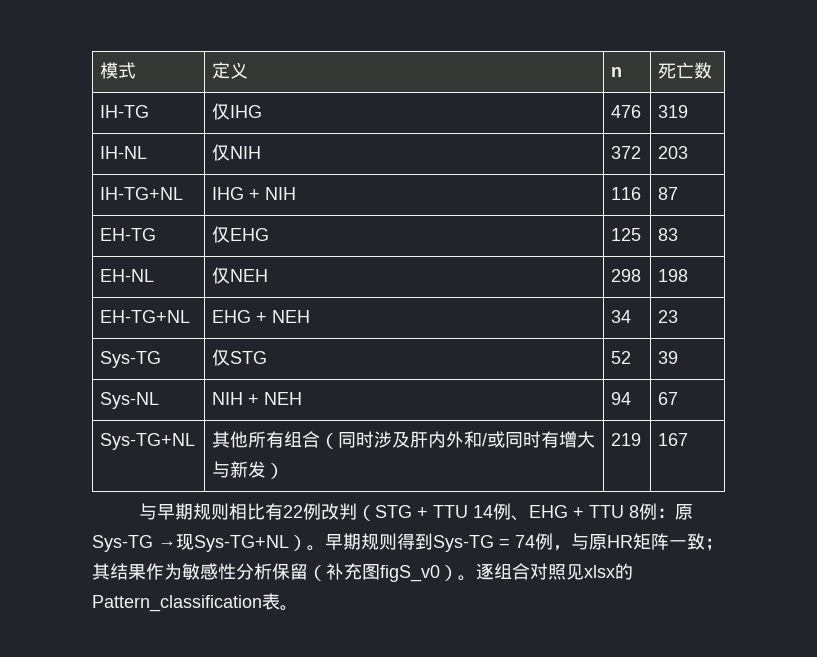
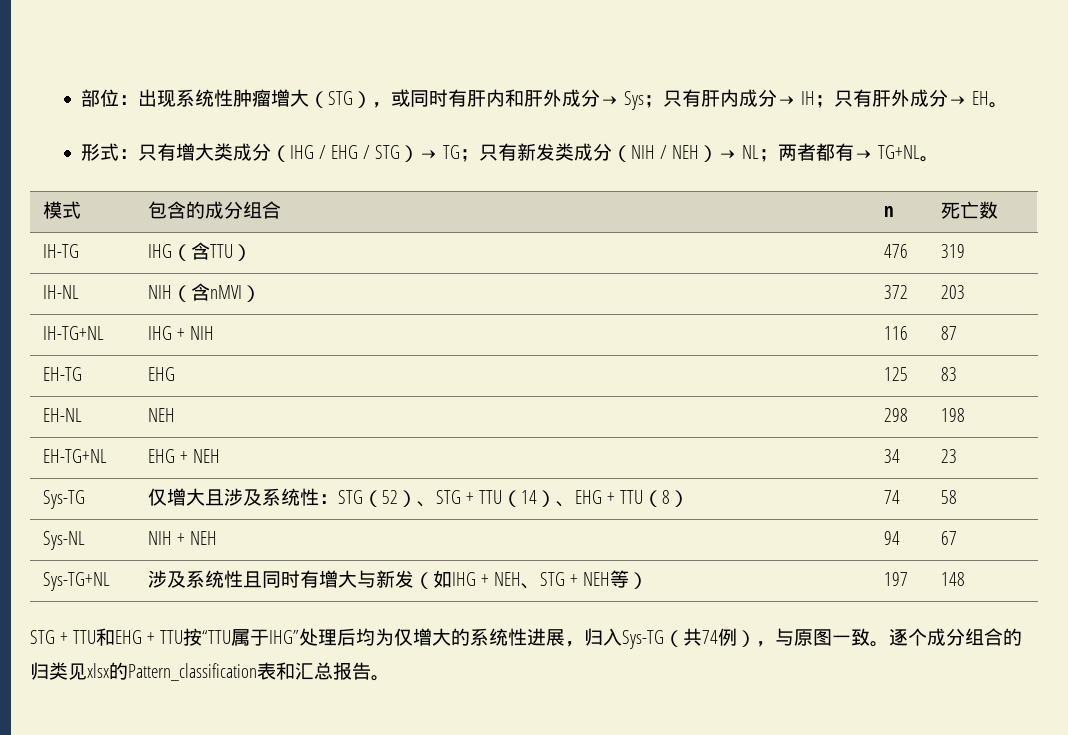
- 模式 | 定义 | n | 死亡数
+ 部位：出现系统性肿瘤增大（STG），或同时有肝内和肝外成分→ Sys；只有肝内成分→ IH；只有肝外成分→ EH。
+ 形式：只有增大类成分（IHG / EHG / STG）→ TG；只有新发类成分（NIH / NEH）→ NL；两者都有→ TG+NL。
+ 模式 | 包含的成分组合 | n | 死亡数
- IH-TG | 仅IHG | 476 | 319
+ IH-TG | IHG（含TTU） | 476 | 319
- IH-NL | 仅NIH | 372 | 203
+ IH-NL | NIH（含nMVI） | 372 | 203
- EH-TG | 仅EHG | 125 | 83
+ EH-TG | EHG | 125 | 83
- EH-NL | 仅NEH | 298 | 198
+ EH-NL | NEH | 298 | 198
- Sys-TG | 仅STG | 52 | 39
+ Sys-TG | 仅增大且涉及系统性：STG（52）、STG + TTU（14）、EHG + TTU（8） | 74 | 58
- Sys-TG+NL | 其他所有组合（同时涉及肝内外和/或同时有增大与新发） | 219 | 167
- 与早期规则相比有22例改判（STG + TTU 14例、EHG + TTU 8例：原Sys-TG →现Sys-TG+NL）。早期规则得到Sys-TG = 74例，与原HR矩阵一致；其结果作为敏感性分析保留（补充图figS_v0）。逐组合对照见xlsx的Pattern_classification表。
+ Sys-TG+NL | 涉及系统性且同时有增大与新发（如IHG + NEH、STG + NEH等） | 197 | 148
+ STG + TTU和EHG + TTU按“TTU属于IHG”处理后均为仅增大的系统性进展，归入Sys-TG（共74例），与原图一致。逐个成分组合的归类见xlsx的Pattern_classification表和汇总报告。

